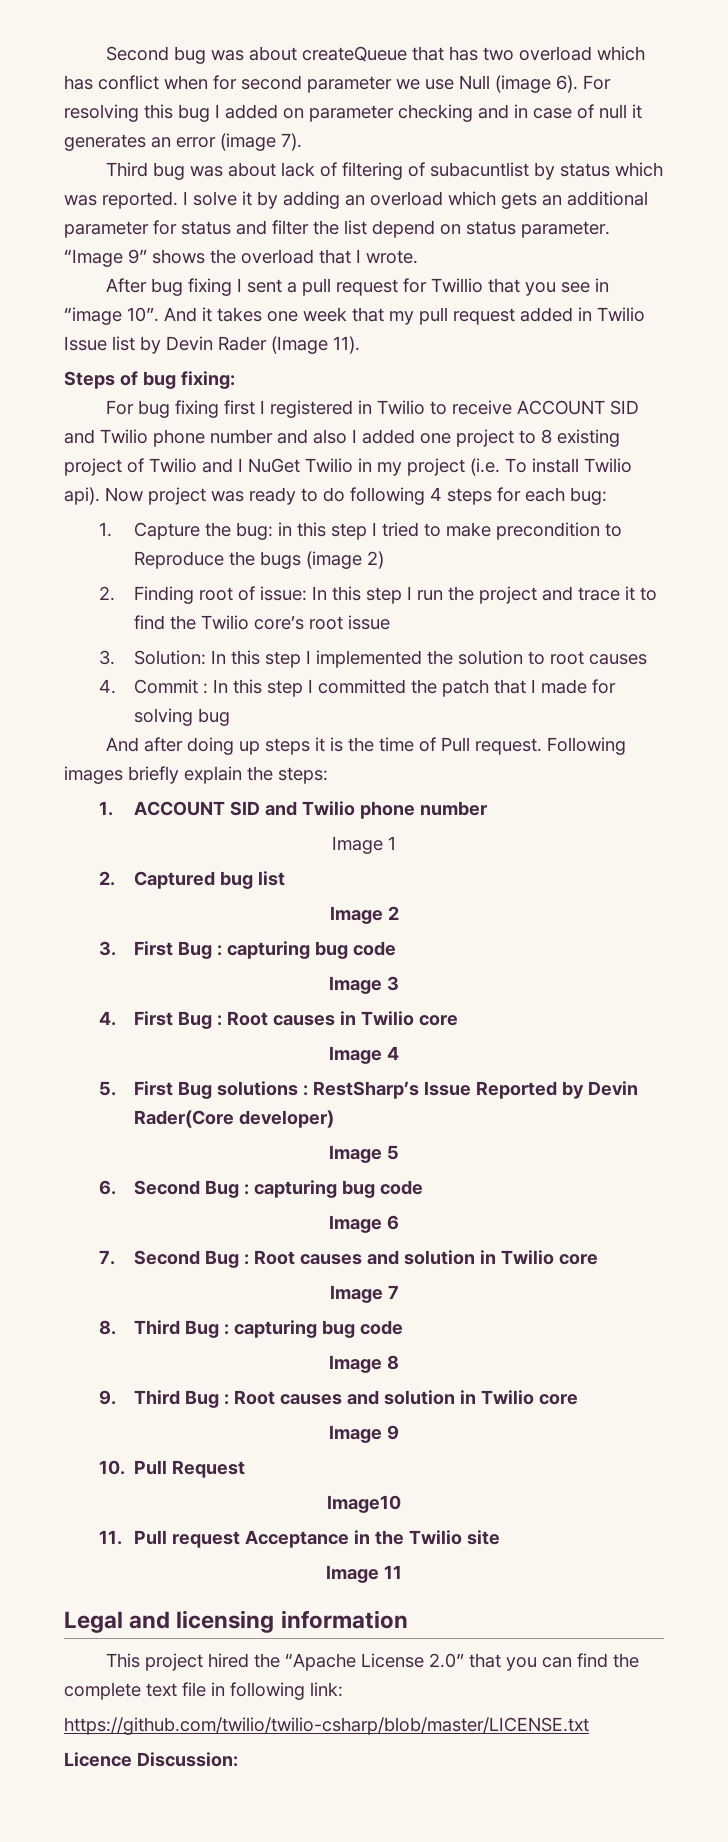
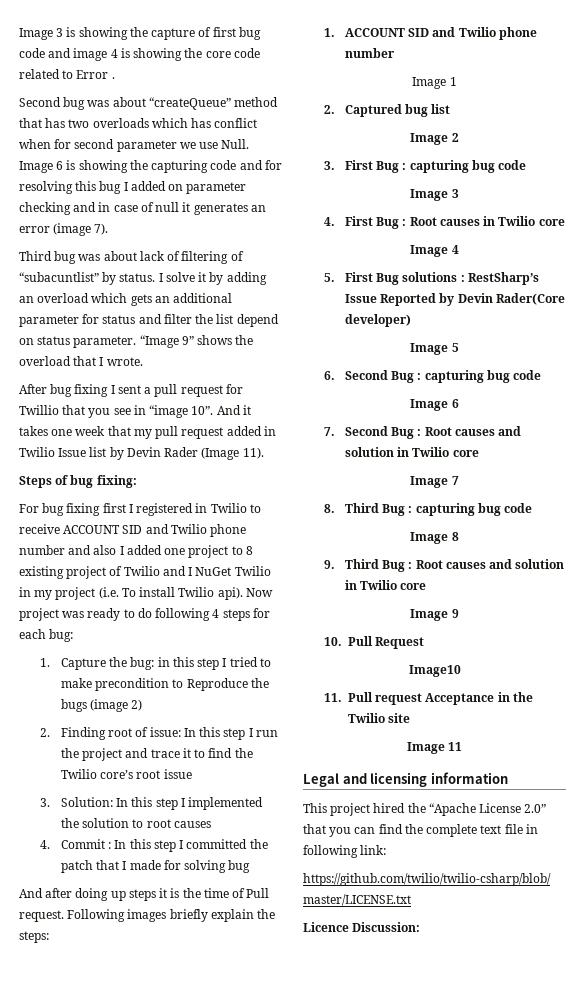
+ Image 3 is showing the capture of first bug code and image 4 is showing the core code related to Error .
- Second bug was about createQueue that has two overload which has conflict when for second parameter we use Null (image 6). For resolving this bug I added on parameter checking and in case of null it generates an error (image 7).
+ Second bug was about “createQueue” method that has two overloads which has conflict when for second parameter we use Null. Image 6 is showing the capturing code and for resolving this bug I added on parameter checking and in case of null it generates an error (image 7).
- Third bug was about lack of filtering of subacuntlist by status which was reported.
+ Third bug was about lack of filtering of “subacuntlist” by status.

